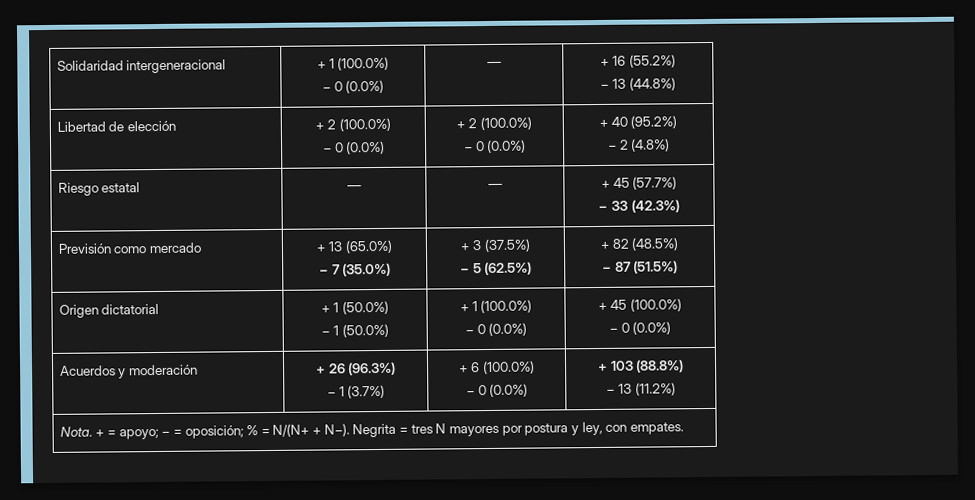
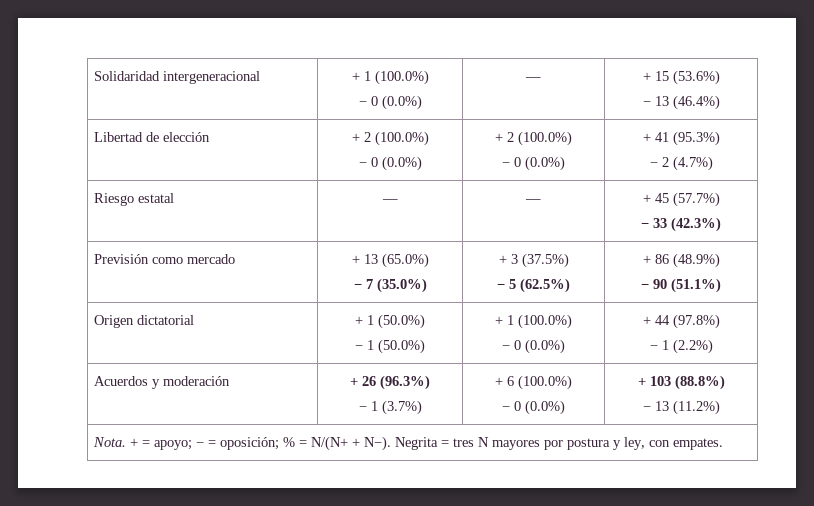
  Solidaridad intergeneracional | + 1 (100.0%)
- − 0 (0.0%) | — | + 16 (55.2%)
- − 13 (44.8%)
+ − 0 (0.0%) | — | + 15 (53.6%)
+ − 13 (46.4%)
  Libertad de elección | + 2 (100.0%)
  − 0 (0.0%) | + 2 (100.0%)
- − 0 (0.0%) | + 40 (95.2%)
- − 2 (4.8%)
+ − 0 (0.0%) | + 41 (95.3%)
+ − 2 (4.7%)
  Previsión como mercado | + 13 (65.0%)
  − 7 (35.0%) | + 3 (37.5%)
- − 5 (62.5%) | + 82 (48.5%)
- − 87 (51.5%)
+ − 5 (62.5%) | + 86 (48.9%)
+ − 90 (51.1%)
  Origen dictatorial | + 1 (50.0%)
  − 1 (50.0%) | + 1 (100.0%)
- − 0 (0.0%) | + 45 (100.0%)
- − 0 (0.0%)
+ − 0 (0.0%) | + 44 (97.8%)
+ − 1 (2.2%)

